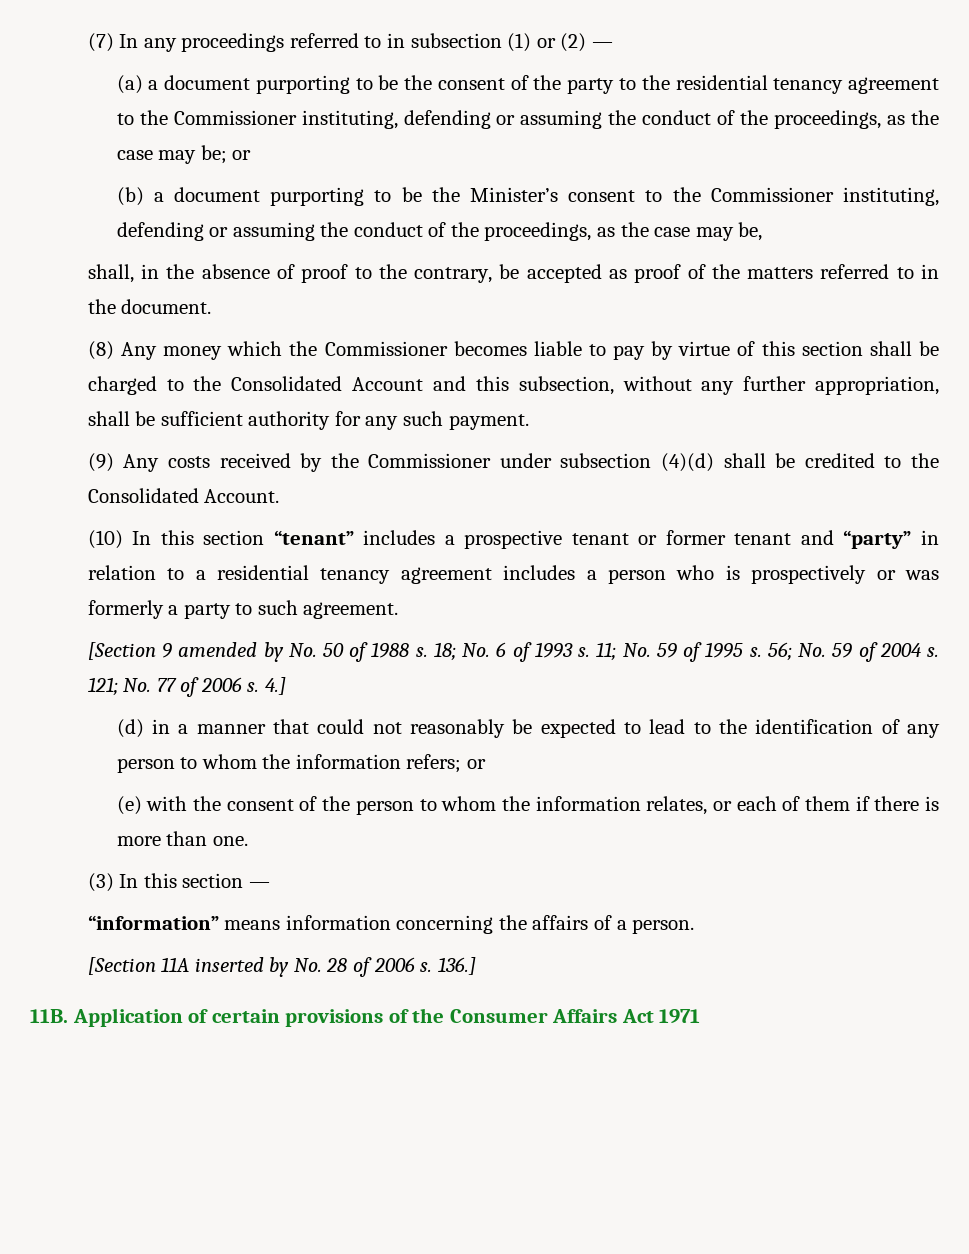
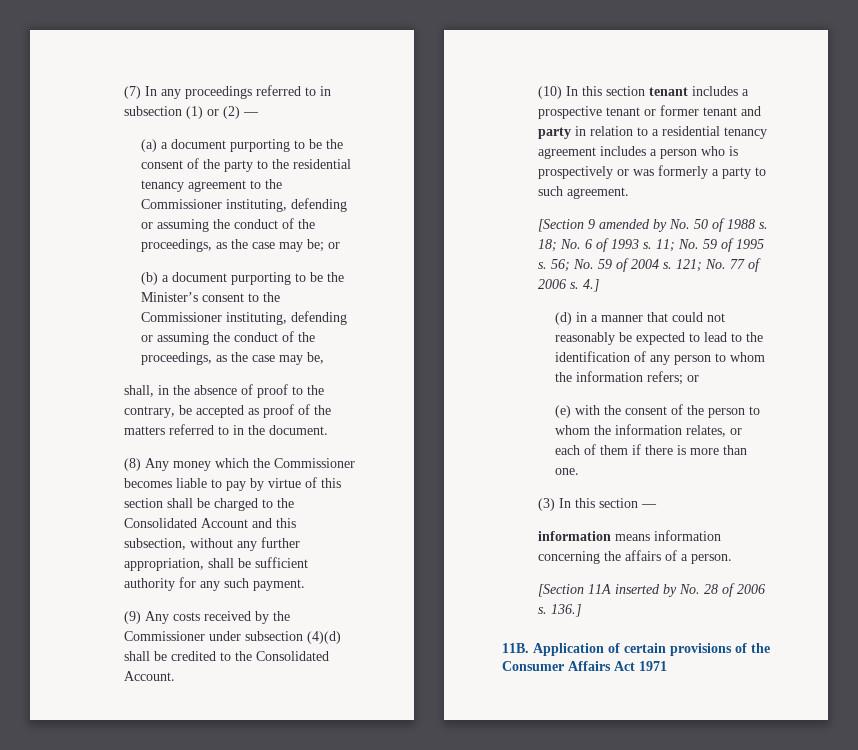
- (10) In this section “tenant” includes a prospective tenant or former tenant and “party” in relation to a residential tenancy agreement includes a person who is prospectively or was formerly a party to such agreement.
+ (10) In this section tenant includes a prospective tenant or former tenant and party in relation to a residential tenancy agreement includes a person who is prospectively or was formerly a party to such agreement.
- “information” means information concerning the affairs of a person.
+ information means information concerning the affairs of a person.

